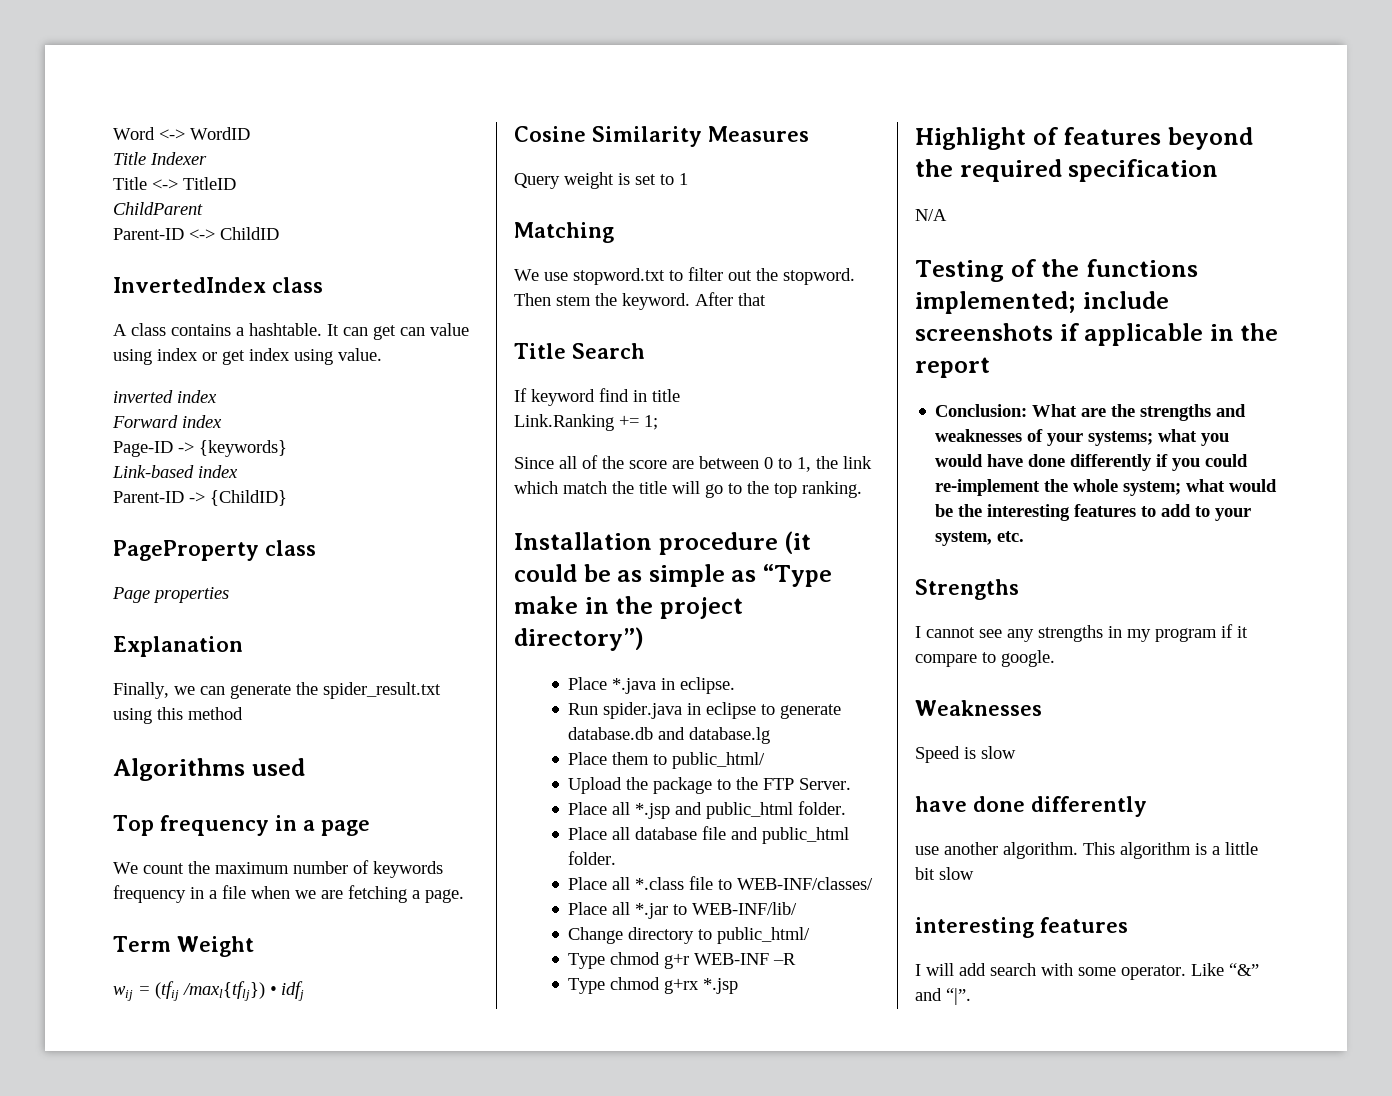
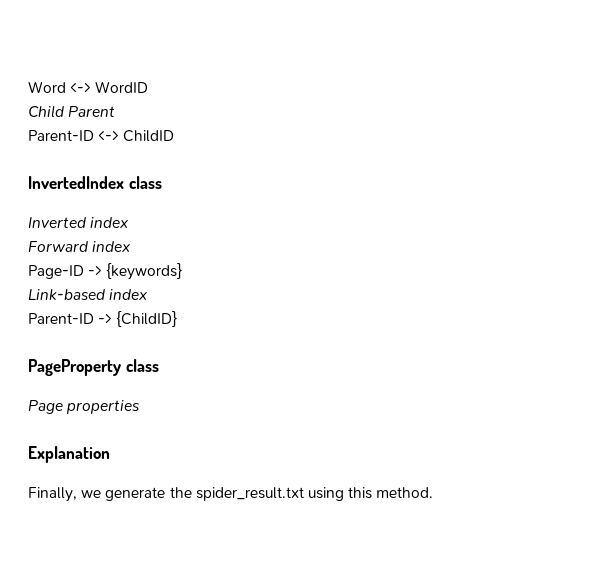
- Title Indexer
- Title <-> TitleID
- ChildParent
+ Child Parent
- A class contains a hashtable. It can get can value using index or get index using value.
- inverted index
+ Inverted index
- Finally, we can generate the spider_result.txt using this method
- Algorithms used
- Top frequency in a page
- We count the maximum number of keywords frequency in a file when we are fetching a page.
- Term Weight
- wij = (tfij /maxl{tflj}) • idfj
- Cosine Similarity Measures
- Query weight is set to 1
- Matching
- We use stopword.txt to filter out the stopword. Then stem the keyword. After that
- Title Search
- If keyword find in title
- Link.Ranking += 1;
- Since all of the score are between 0 to 1, the link which match the title will go to the top ranking.
- Installation procedure (it could be as simple as “Type make in the project directory”)
- Place *.java in eclipse.
- Run spider.java in eclipse to generate database.db and database.lg
- Place them to public_html/
- Upload the package to the FTP Server.
- Place all *.jsp and public_html folder.
- Place all database file and public_html folder.
- Place all *.class file to WEB-INF/classes/
- Place all *.jar to WEB-INF/lib/
- Change directory to public_html/
- Type chmod g+r WEB-INF –R
- Type chmod g+rx *.jsp
- Highlight of features beyond the required specification
- N/A
- Testing of the functions implemented; include screenshots if applicable in the report
- Conclusion: What are the strengths and weaknesses of your systems; what you would have done differently if you could re-implement the whole system; what would be the interesting features to add to your system, etc.
- Strengths
- I cannot see any strengths in my program if it compare to google.
- Weaknesses
- Speed is slow
- have done differently
- use another algorithm. This algorithm is a little bit slow
- interesting features
- I will add search with some operator. Like “&” and “|”.
+ Finally, we generate the spider_result.txt using this method.

